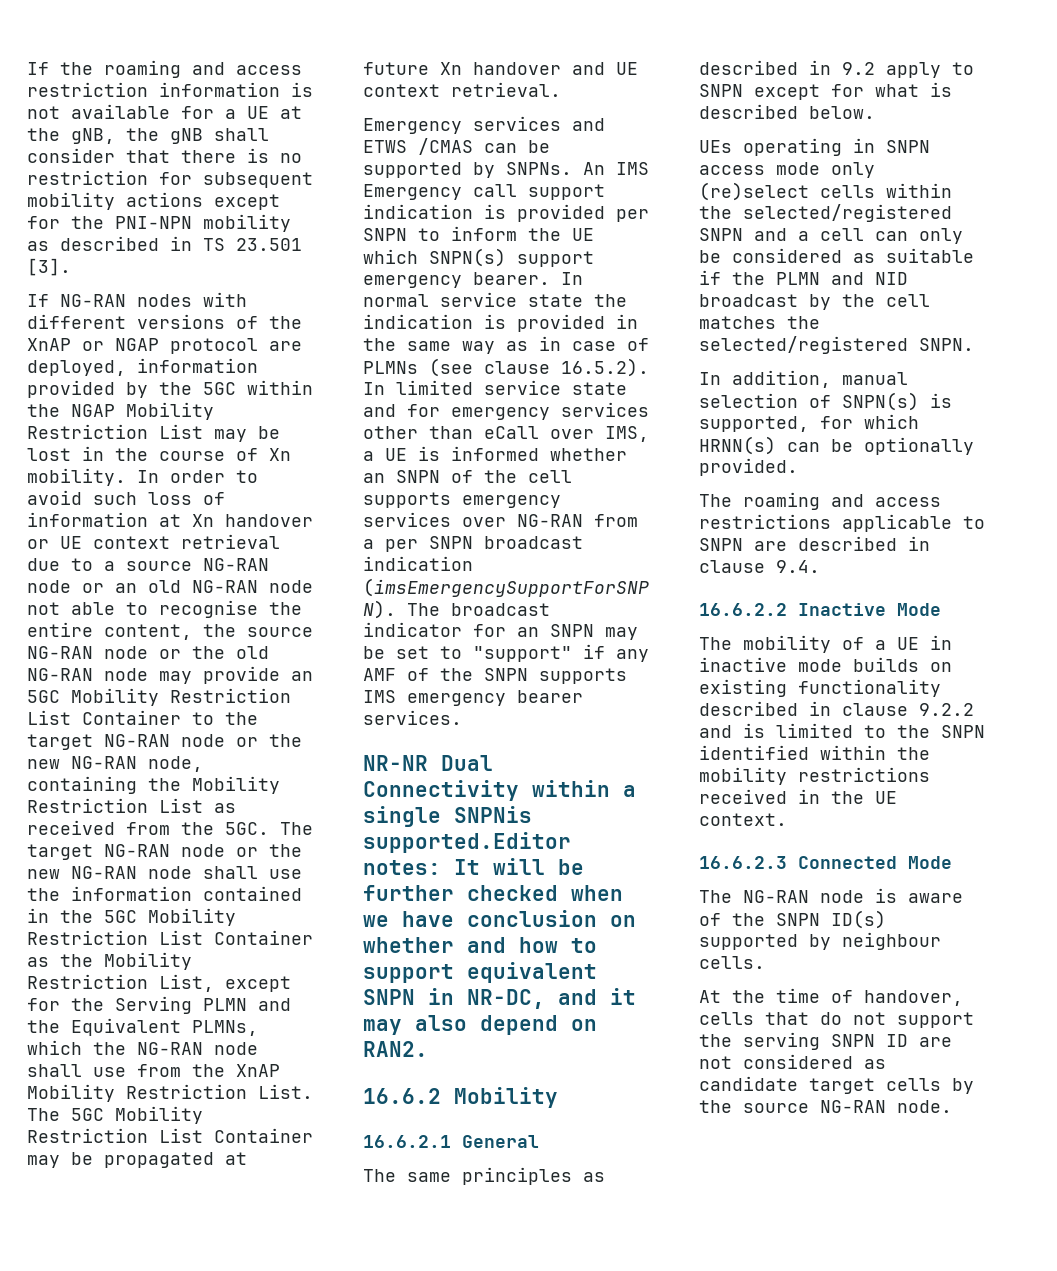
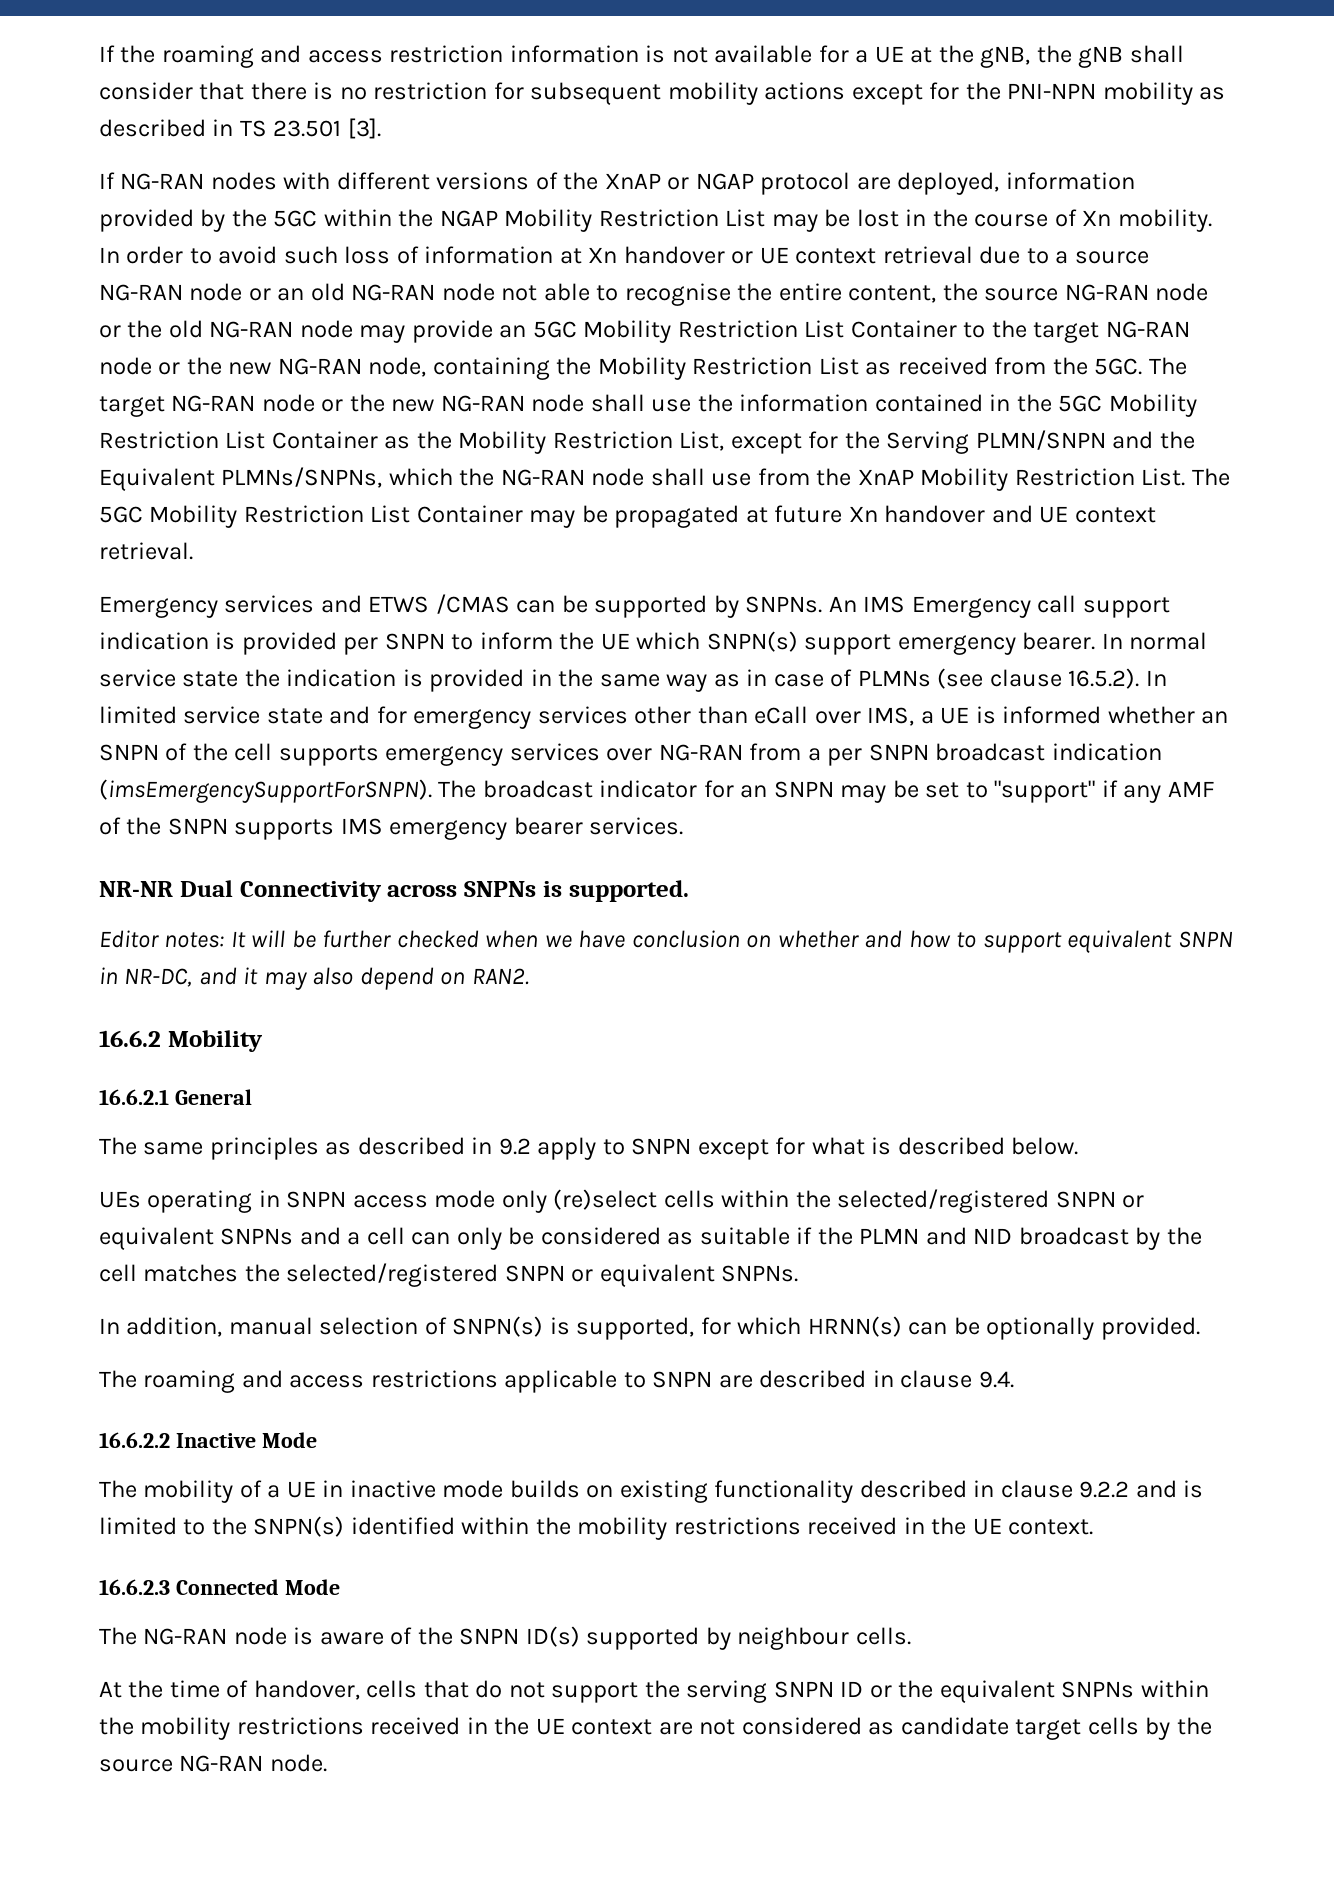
- The target NG-RAN node or the new NG-RAN node shall use the information contained in the 5GC Mobility Restriction List Container as the Mobility Restriction List, except for the Serving PLMN and the Equivalent PLMNs, which the NG-RAN node shall use from the XnAP Mobility Restriction List.
+ The target NG-RAN node or the new NG-RAN node shall use the information contained in the 5GC Mobility Restriction List Container as the Mobility Restriction List, except for the Serving PLMN/SNPN and the Equivalent PLMNs/SNPNs, which the NG-RAN node shall use from the XnAP Mobility Restriction List.
- NR-NR Dual Connectivity within a single SNPNis supported.Editor notes: It will be further checked when we have conclusion on whether and how to support equivalent SNPN in NR-DC, and it may also depend on RAN2.
+ NR-NR Dual Connectivity across SNPNs is supported.
+ Editor notes: It will be further checked when we have conclusion on whether and how to support equivalent SNPN in NR-DC, and it may also depend on RAN2.
- UEs operating in SNPN access mode only (re)select cells within the selected/registered SNPN and a cell can only be considered as suitable if the PLMN and NID broadcast by the cell matches the selected/registered SNPN.
+ UEs operating in SNPN access mode only (re)select cells within the selected/registered SNPN or equivalent SNPNs and a cell can only be considered as suitable if the PLMN and NID broadcast by the cell matches the selected/registered SNPN or equivalent SNPNs.
- The mobility of a UE in inactive mode builds on existing functionality described in clause 9.2.2 and is limited to the SNPN identified within the mobility restrictions received in the UE context.
+ The mobility of a UE in inactive mode builds on existing functionality described in clause 9.2.2 and is limited to the SNPN(s) identified within the mobility restrictions received in the UE context.
- At the time of handover, cells that do not support the serving SNPN ID are not considered as candidate target cells by the source NG-RAN node.
+ At the time of handover, cells that do not support the serving SNPN ID or the equivalent SNPNs within the mobility restrictions received in the UE context are not considered as candidate target cells by the source NG-RAN node.

